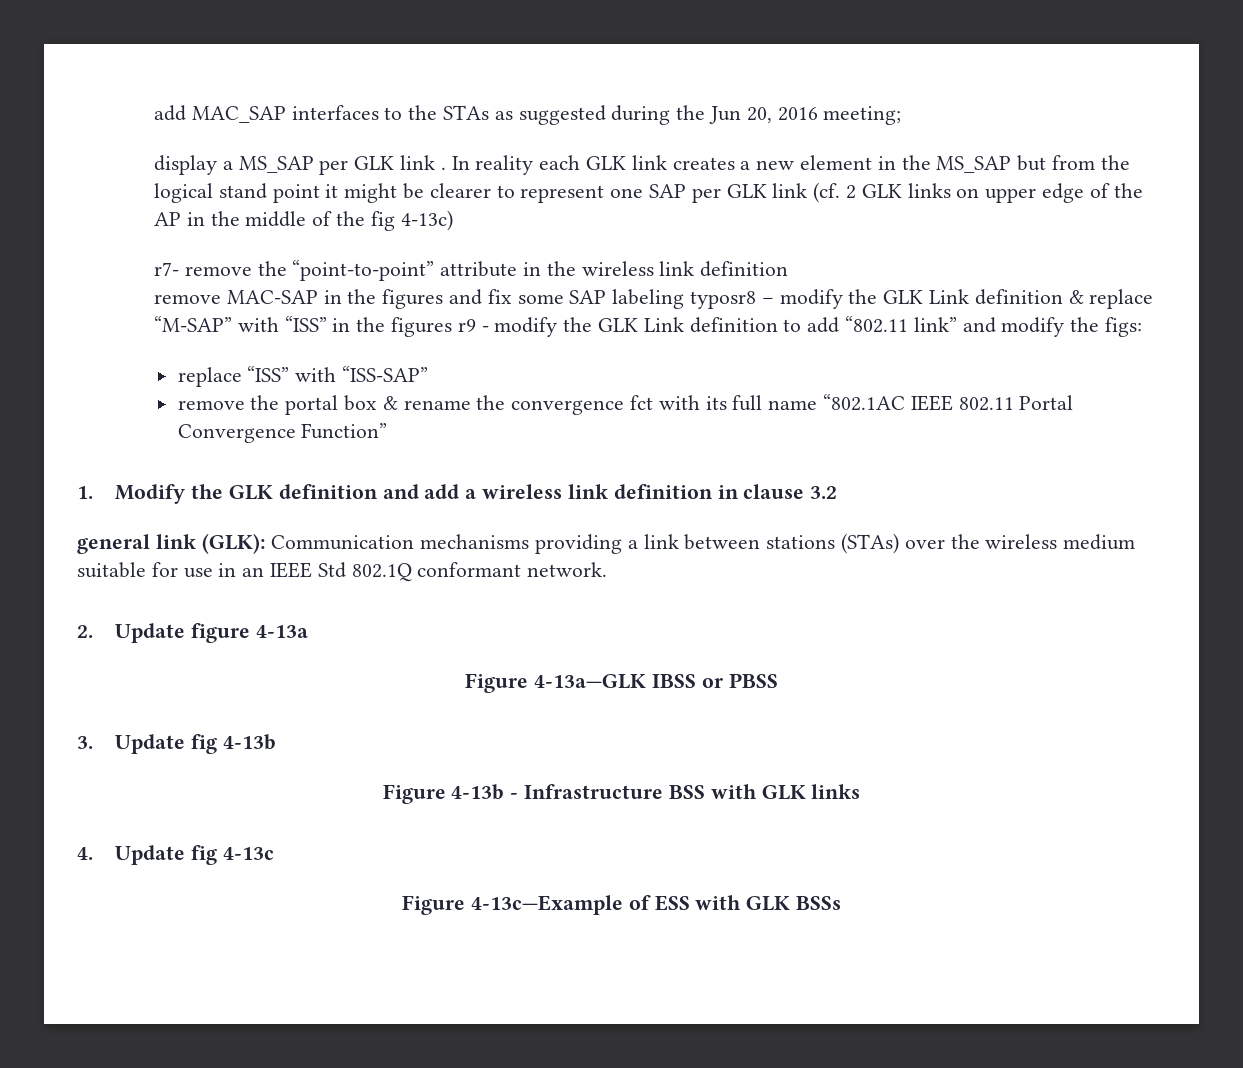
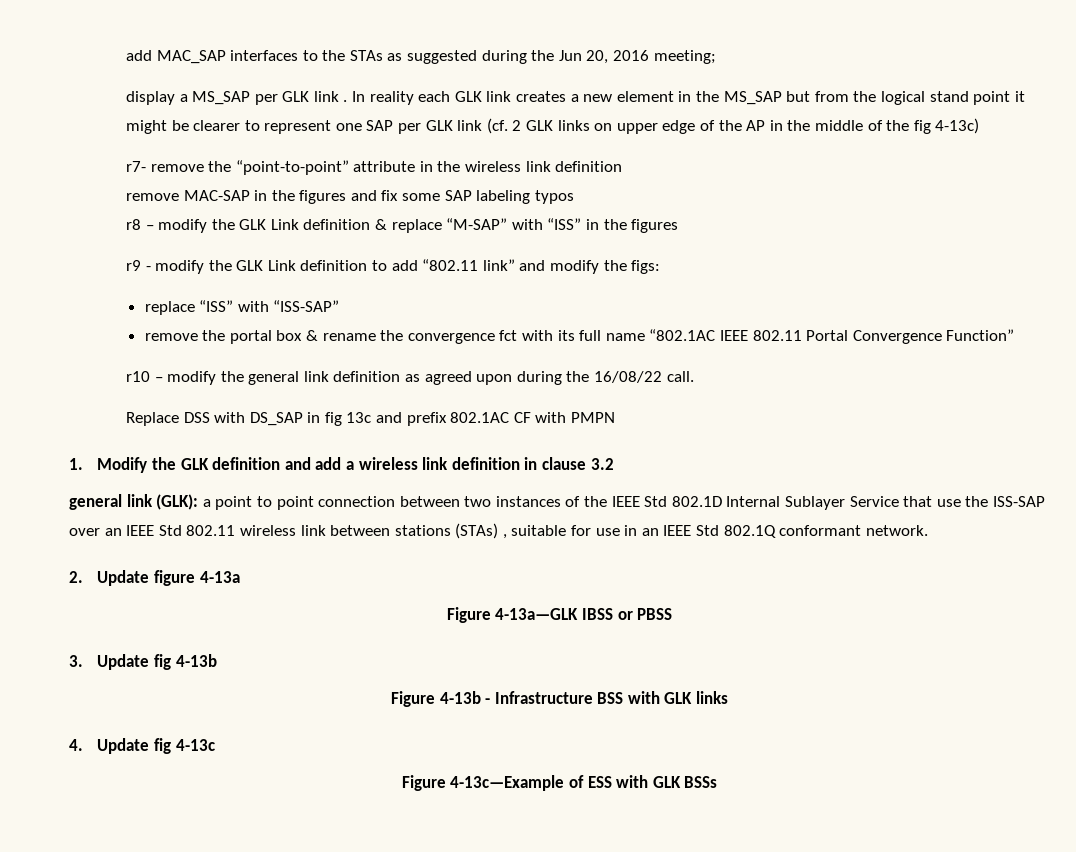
- remove MAC-SAP in the figures and fix some SAP labeling typosr8 – modify the GLK Link definition & replace “M-SAP” with “ISS” in the figures r9 - modify the GLK Link definition to add “802.11 link” and modify the figs:
+ remove MAC-SAP in the figures and fix some SAP labeling typos
+ r8 – modify the GLK Link definition & replace “M-SAP” with “ISS” in the figures
+ r9 - modify the GLK Link definition to add “802.11 link” and modify the figs:
+ r10 – modify the general link definition as agreed upon during the 16/08/22 call.
+ Replace DSS with DS_SAP in fig 13c and prefix 802.1AC CF with PMPN
- general link (GLK): Communication mechanisms providing a link between stations (STAs) over the wireless medium suitable for use in an IEEE Std 802.1Q conformant network.
+ general link (GLK): a point to point connection between two instances of the IEEE Std 802.1D Internal Sublayer Service that use the ISS-SAP over an IEEE Std 802.11 wireless link between stations (STAs) , suitable for use in an IEEE Std 802.1Q conformant network.

